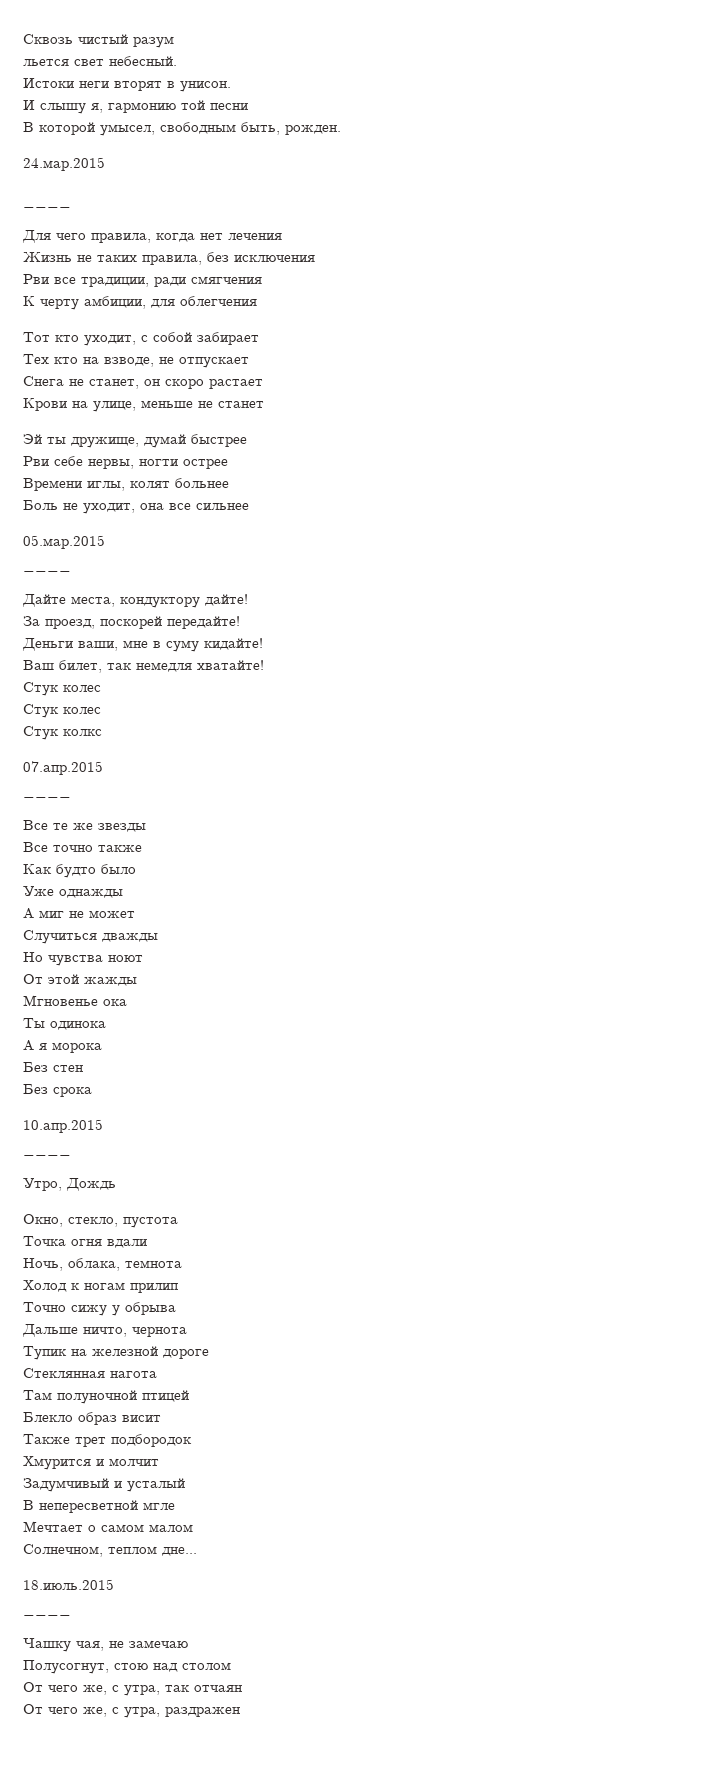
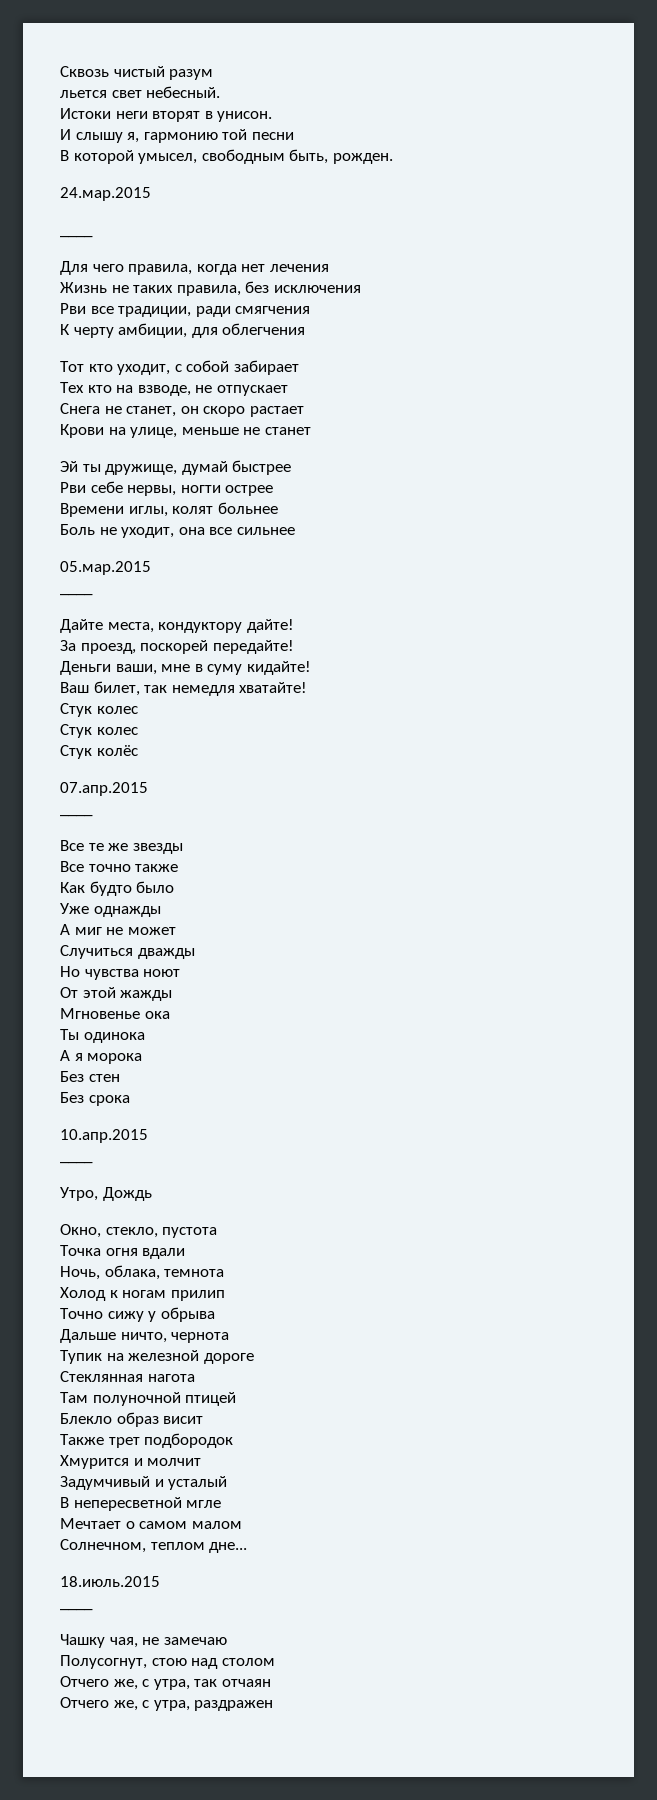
- Стук колкс
+ Стук колёс
- От чего же, с утра, так отчаян
+ Отчего же, с утра, так отчаян
- От чего же, с утра, раздражен
+ Отчего же, с утра, раздражен

